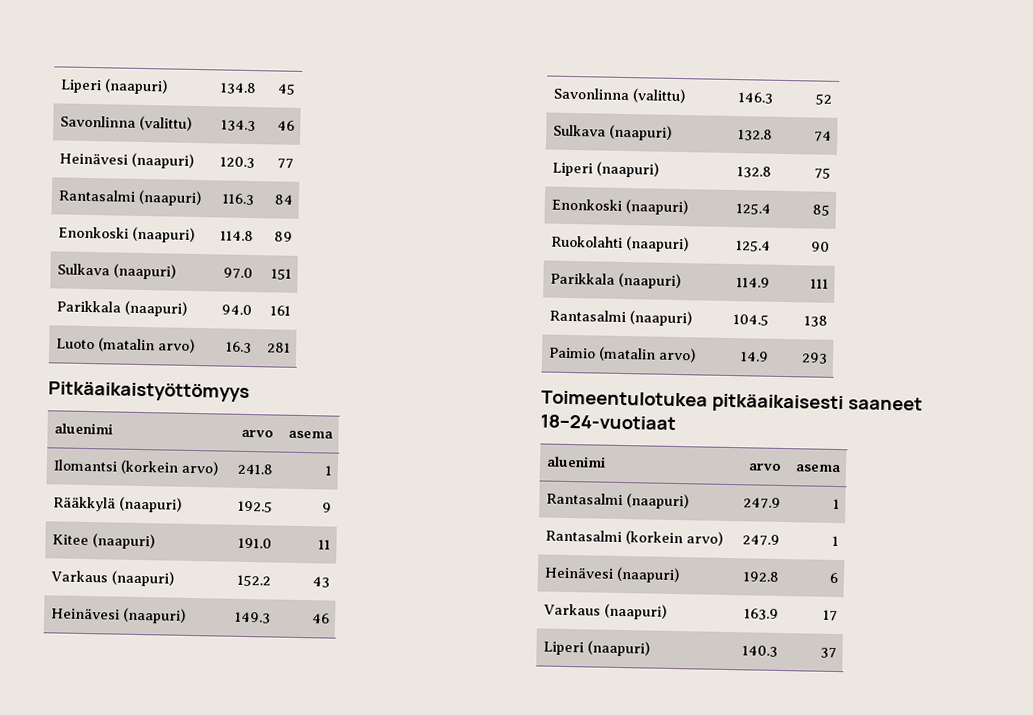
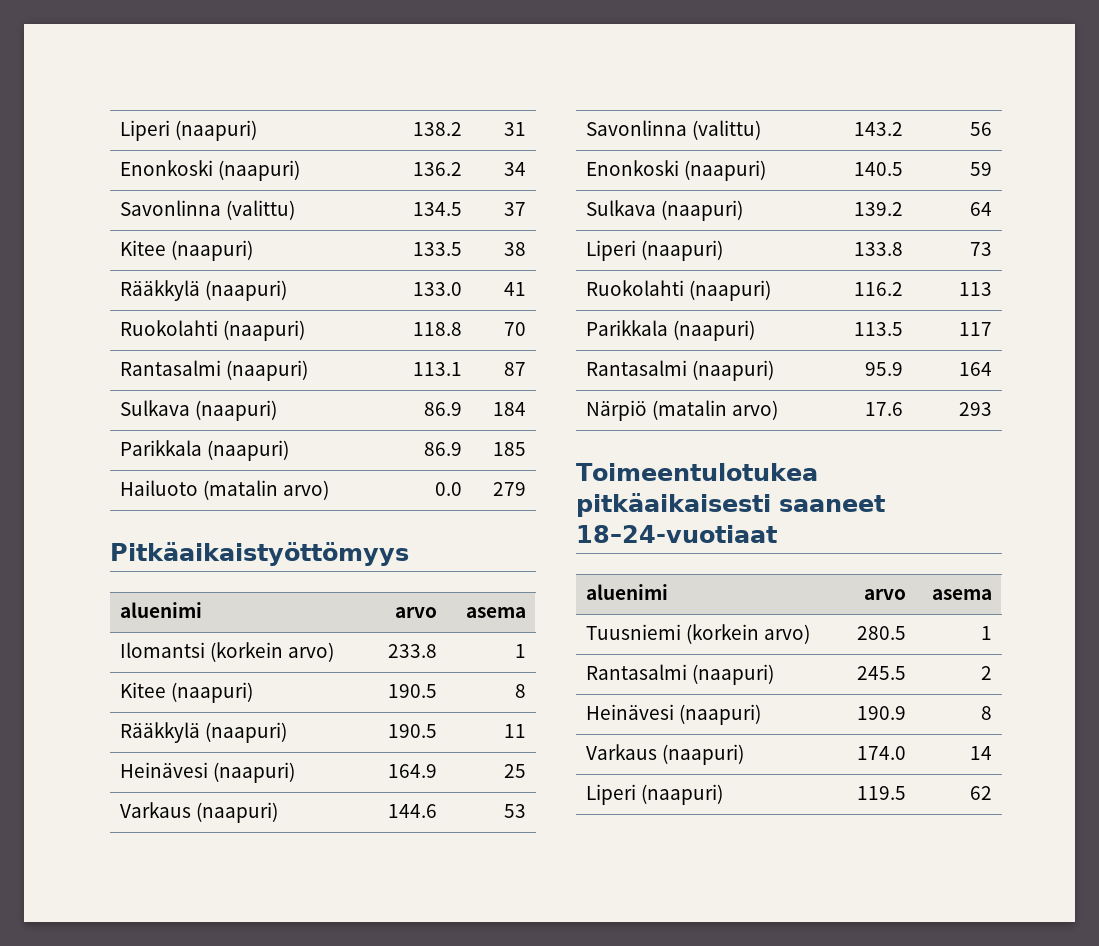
- Liperi (naapuri) | 134.8 | 45
- Savonlinna (valittu) | 134.3 | 46
- Heinävesi (naapuri) | 120.3 | 77
- Rantasalmi (naapuri) | 116.3 | 84
- Enonkoski (naapuri) | 114.8 | 89
- Sulkava (naapuri) | 97.0 | 151
- Parikkala (naapuri) | 94.0 | 161
- Luoto (matalin arvo) | 16.3 | 281
+ Liperi (naapuri) | 138.2 | 31
+ Enonkoski (naapuri) | 136.2 | 34
+ Savonlinna (valittu) | 134.5 | 37
+ Kitee (naapuri) | 133.5 | 38
+ Rääkkylä (naapuri) | 133.0 | 41
+ Ruokolahti (naapuri) | 118.8 | 70
+ Rantasalmi (naapuri) | 113.1 | 87
+ Sulkava (naapuri) | 86.9 | 184
+ Parikkala (naapuri) | 86.9 | 185
+ Hailuoto (matalin arvo) | 0.0 | 279
- Ilomantsi (korkein arvo) | 241.8 | 1
- Rääkkylä (naapuri) | 192.5 | 9
- Kitee (naapuri) | 191.0 | 11
- Varkaus (naapuri) | 152.2 | 43
- Heinävesi (naapuri) | 149.3 | 46
- Savonlinna (valittu) | 146.3 | 52
- Sulkava (naapuri) | 132.8 | 74
- Liperi (naapuri) | 132.8 | 75
- Enonkoski (naapuri) | 125.4 | 85
- Ruokolahti (naapuri) | 125.4 | 90
- Parikkala (naapuri) | 114.9 | 111
- Rantasalmi (naapuri) | 104.5 | 138
- Paimio (matalin arvo) | 14.9 | 293
+ Ilomantsi (korkein arvo) | 233.8 | 1
+ Kitee (naapuri) | 190.5 | 8
+ Rääkkylä (naapuri) | 190.5 | 11
+ Heinävesi (naapuri) | 164.9 | 25
+ Varkaus (naapuri) | 144.6 | 53
+ Savonlinna (valittu) | 143.2 | 56
+ Enonkoski (naapuri) | 140.5 | 59
+ Sulkava (naapuri) | 139.2 | 64
+ Liperi (naapuri) | 133.8 | 73
+ Ruokolahti (naapuri) | 116.2 | 113
+ Parikkala (naapuri) | 113.5 | 117
+ Rantasalmi (naapuri) | 95.9 | 164
+ Närpiö (matalin arvo) | 17.6 | 293
- Rantasalmi (naapuri) | 247.9 | 1
- Rantasalmi (korkein arvo) | 247.9 | 1
- Heinävesi (naapuri) | 192.8 | 6
- Varkaus (naapuri) | 163.9 | 17
- Liperi (naapuri) | 140.3 | 37
+ Tuusniemi (korkein arvo) | 280.5 | 1
+ Rantasalmi (naapuri) | 245.5 | 2
+ Heinävesi (naapuri) | 190.9 | 8
+ Varkaus (naapuri) | 174.0 | 14
+ Liperi (naapuri) | 119.5 | 62

